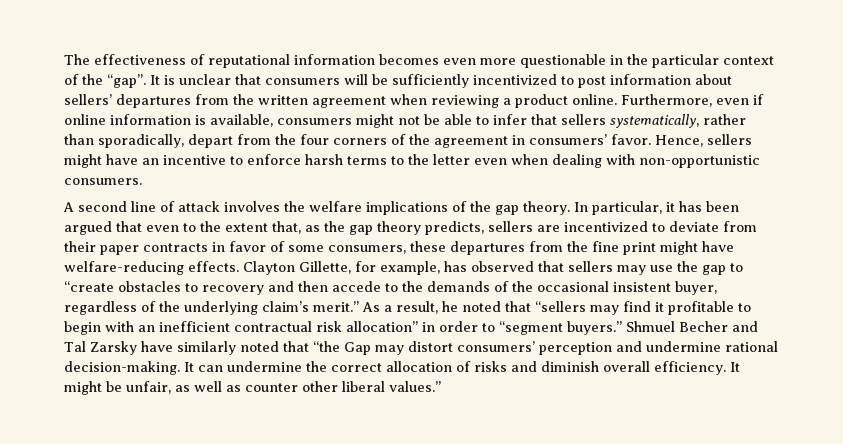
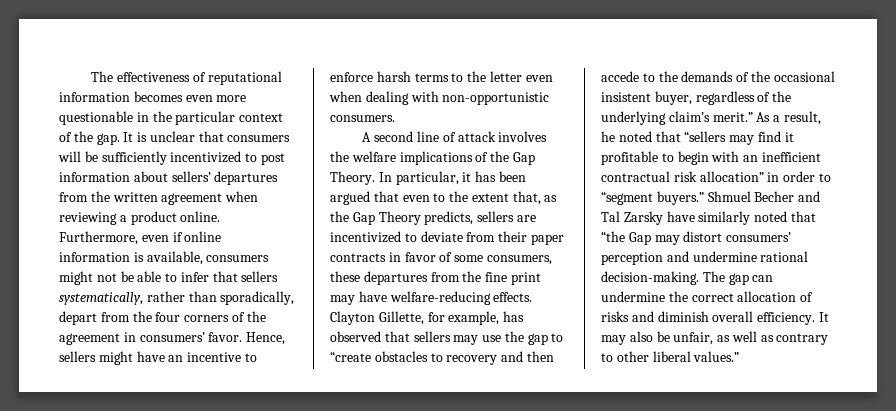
- The effectiveness of reputational information becomes even more questionable in the particular context of the “gap”.
+ The effectiveness of reputational information becomes even more questionable in the particular context of the gap.
- A second line of attack involves the welfare implications of the gap theory.
+ A second line of attack involves the welfare implications of the Gap Theory.
- In particular, it has been argued that even to the extent that, as the gap theory predicts, sellers are incentivized to deviate from their paper contracts in favor of some consumers, these departures from the fine print might have welfare-reducing effects.
+ In particular, it has been argued that even to the extent that, as the Gap Theory predicts, sellers are incentivized to deviate from their paper contracts in favor of some consumers, these departures from the fine print may have welfare-reducing effects.
- It can undermine the correct allocation of risks and diminish overall efficiency.
+ The gap can undermine the correct allocation of risks and diminish overall efficiency.
- It might be unfair, as well as counter other liberal values.”
+ It may also be unfair, as well as contrary to other liberal values.”

